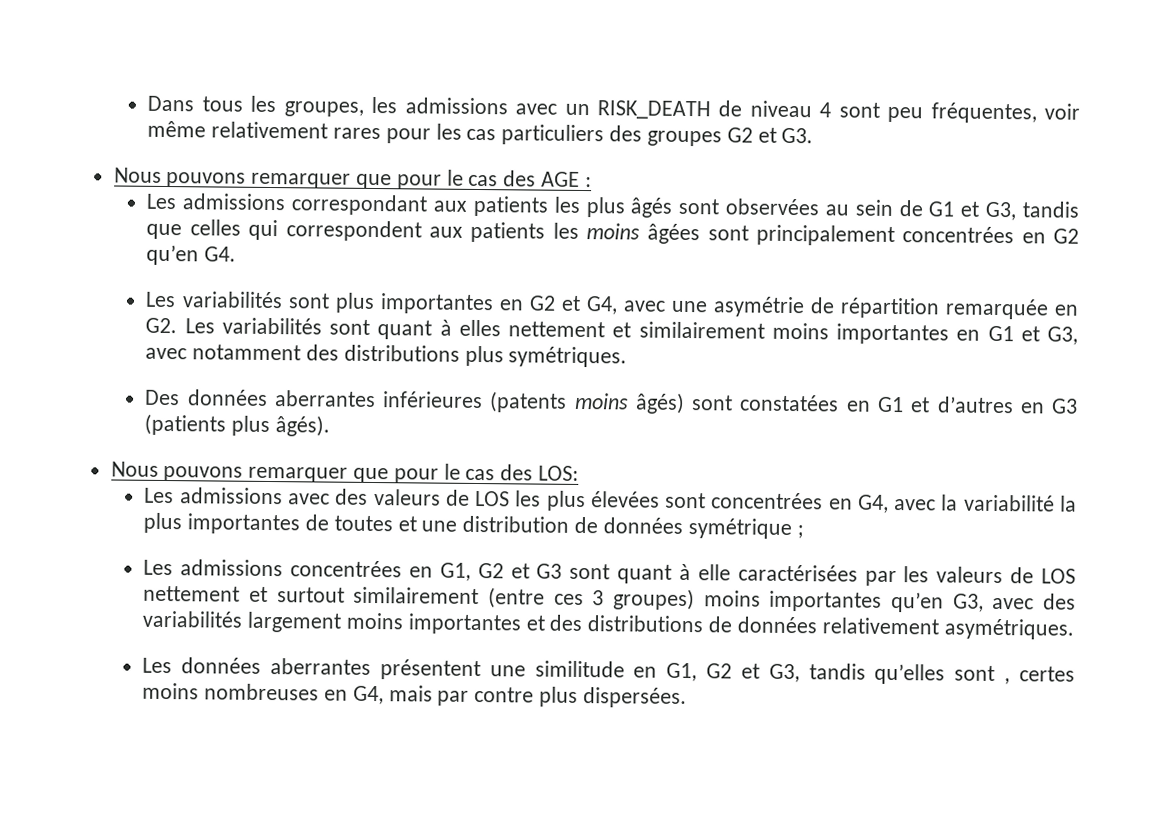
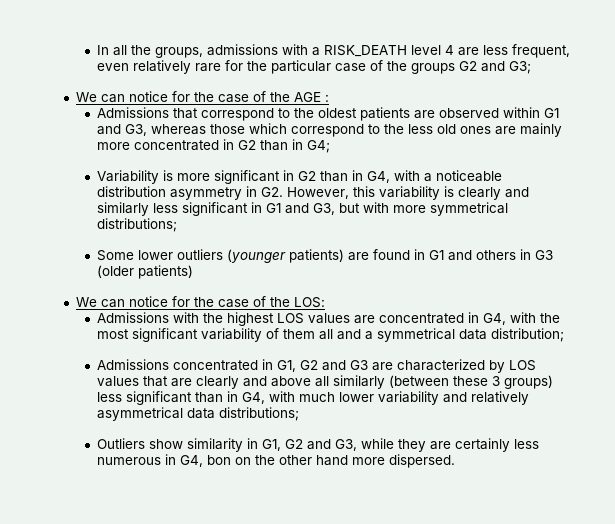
- Dans tous les groupes, les admissions avec un RISK_DEATH de niveau 4 sont peu fréquentes, voir même relativement rares pour les cas particuliers des groupes G2 et G3.
- Nous pouvons remarquer que pour le cas des AGE :
- Les admissions correspondant aux patients les plus âgés sont observées au sein de G1 et G3, tandis que celles qui correspondent aux patients les moins âgées sont principalement concentrées en G2 qu’en G4.
- Les variabilités sont plus importantes en G2 et G4, avec une asymétrie de répartition remarquée en G2. Les variabilités sont quant à elles nettement et similairement moins importantes en G1 et G3, avec notamment des distributions plus symétriques.
- Des données aberrantes inférieures (patents moins âgés) sont constatées en G1 et d’autres en G3 (patients plus âgés).
- Nous pouvons remarquer que pour le cas des LOS:
- Les admissions avec des valeurs de LOS les plus élevées sont concentrées en G4, avec la variabilité la plus importantes de toutes et une distribution de données symétrique ;
- Les admissions concentrées en G1, G2 et G3 sont quant à elle caractérisées par les valeurs de LOS nettement et surtout similairement (entre ces 3 groupes) moins importantes qu’en G3, avec des variabilités largement moins importantes et des distributions de données relativement asymétriques.
- Les données aberrantes présentent une similitude en G1, G2 et G3, tandis qu’elles sont , certes moins nombreuses en G4, mais par contre plus dispersées.
+ In all the groups, admissions with a RISK_DEATH level 4 are less frequent, even relatively rare for the particular case of the groups G2 and G3;
+ We can notice for the case of the AGE :
+ Admissions that correspond to the oldest patients are observed within G1 and G3, whereas those which correspond to the less old ones are mainly more concentrated in G2 than in G4;
+ Variability is more significant in G2 than in G4, with a noticeable distribution asymmetry in G2. However, this variability is clearly and similarly less significant in G1 and G3, but with more symmetrical distributions;
+ Some lower outliers (younger patients) are found in G1 and others in G3 (older patients)
+ We can notice for the case of the LOS:
+ Admissions with the highest LOS values are concentrated in G4, with the most significant variability of them all and a symmetrical data distribution;
+ Admissions concentrated in G1, G2 and G3 are characterized by LOS values that are clearly and above all similarly (between these 3 groups) less significant than in G4, with much lower variability and relatively asymmetrical data distributions;
+ Outliers show similarity in G1, G2 and G3, while they are certainly less numerous in G4, bon on the other hand more dispersed.

